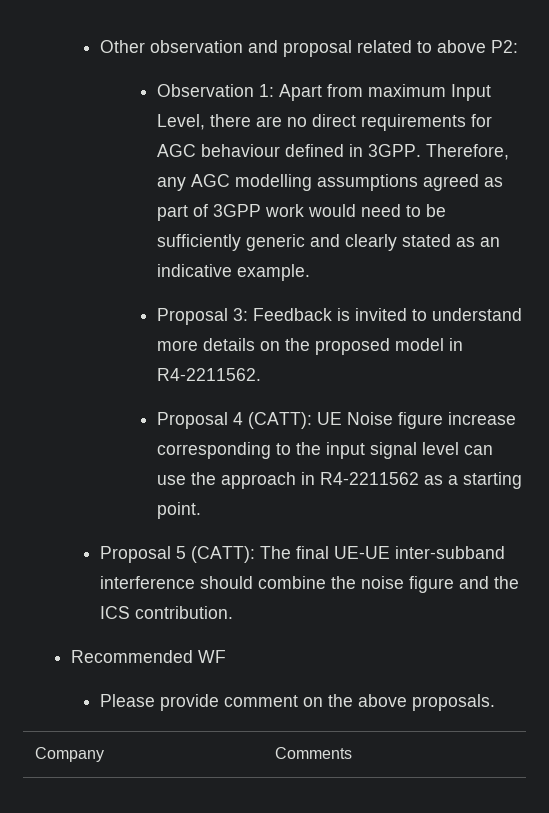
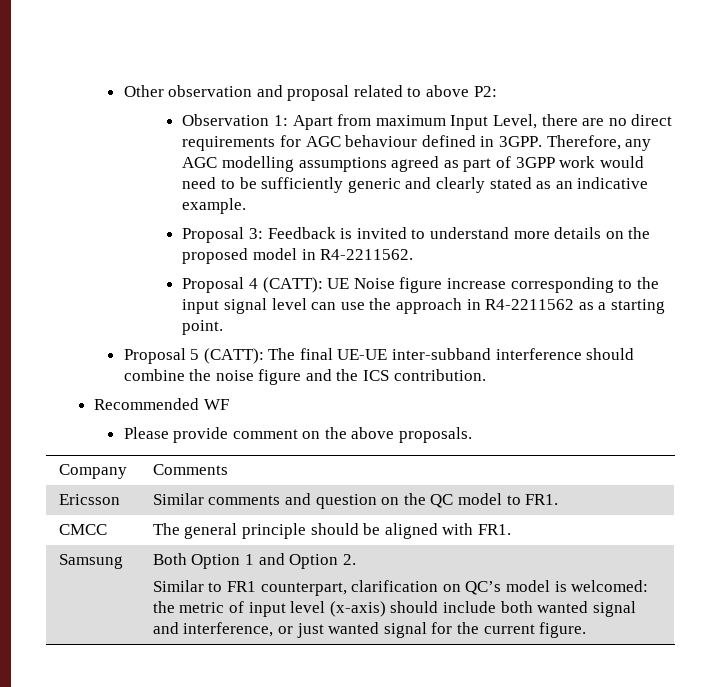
+ Ericsson | Similar comments and question on the QC model to FR1.
+ CMCC | The general principle should be aligned with FR1.
+ Samsung | Both Option 1 and Option 2.
+ Similar to FR1 counterpart, clarification on QC’s model is welcomed: the metric of input level (x-axis) should include both wanted signal and interference, or just wanted signal for the current figure.

